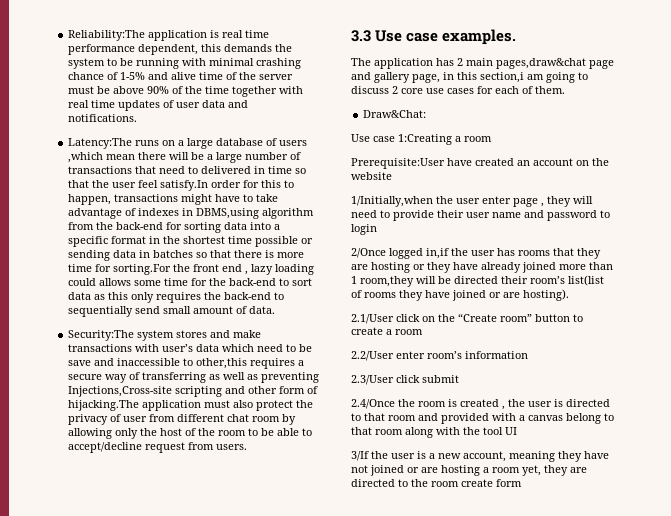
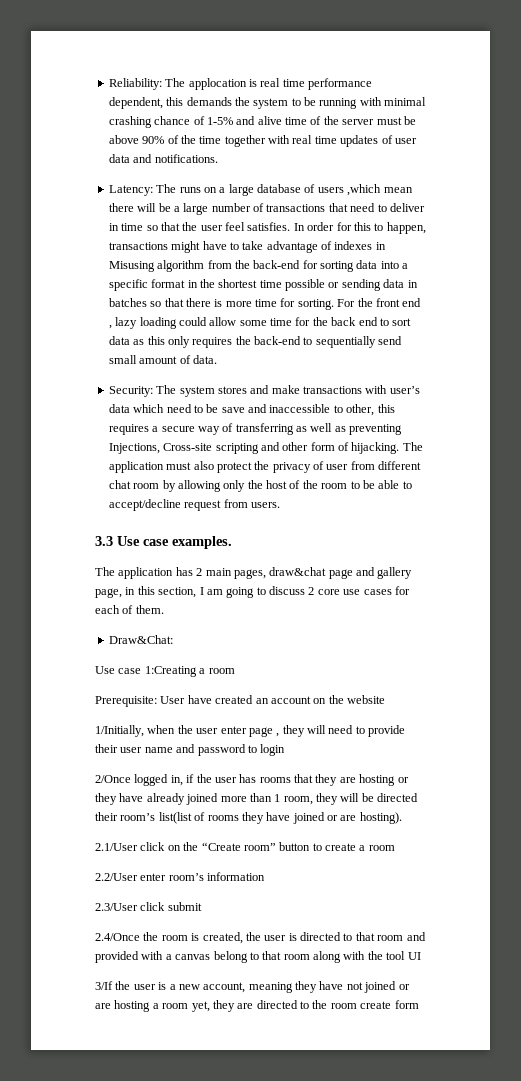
- Reliability:The application is real time performance dependent, this demands the system to be running with minimal crashing chance of 1-5% and alive time of the server must be above 90% of the time together with real time updates of user data and notifications.
+ Reliability: The applocation is real time performance dependent, this demands the system to be running with minimal crashing chance of 1-5% and alive time of the server must be above 90% of the time together with real time updates of user data and notifications.
- Latency:The runs on a large database of users ,which mean there will be a large number of transactions that need to delivered in time so that the user feel satisfy.In order for this to happen, transactions might have to take advantage of indexes in DBMS,using algorithm from the back-end for sorting data into a specific format in the shortest time possible or sending data in batches so that there is more time for sorting.For the front end , lazy loading could allows some time for the back-end to sort data as this only requires the back-end to sequentially send small amount of data.
+ Latency: The runs on a large database of users ,which mean there will be a large number of transactions that need to deliver in time so that the user feel satisfies. In order for this to happen, transactions might have to take advantage of indexes in Misusing algorithm from the back-end for sorting data into a specific format in the shortest time possible or sending data in batches so that there is more time for sorting. For the front end , lazy loading could allow some time for the back end to sort data as this only requires the back-end to sequentially send small amount of data.
- Security:The system stores and make transactions with user’s data which need to be save and inaccessible to other,this requires a secure way of transferring as well as preventing Injections,Cross-site scripting and other form of hijacking.The application must also protect the privacy of user from different chat room by allowing only the host of the room to be able to accept/decline request from users.
+ Security: The system stores and make transactions with user’s data which need to be save and inaccessible to other, this requires a secure way of transferring as well as preventing Injections, Cross-site scripting and other form of hijacking. The application must also protect the privacy of user from different chat room by allowing only the host of the room to be able to accept/decline request from users.
- The application has 2 main pages,draw&chat page and gallery page, in this section,i am going to discuss 2 core use cases for each of them.
+ The application has 2 main pages, draw&chat page and gallery page, in this section, I am going to discuss 2 core use cases for each of them.
- Prerequisite:User have created an account on the website
+ Prerequisite: User have created an account on the website
- 1/Initially,when the user enter page , they will need to provide their user name and password to login
+ 1/Initially, when the user enter page , they will need to provide their user name and password to login
- 2/Once logged in,if the user has rooms that they are hosting or they have already joined more than 1 room,they will be directed their room’s list(list of rooms they have joined or are hosting).
+ 2/Once logged in, if the user has rooms that they are hosting or they have already joined more than 1 room, they will be directed their room’s list(list of rooms they have joined or are hosting).
- 2.4/Once the room is created , the user is directed to that room and provided with a canvas belong to that room along with the tool UI
+ 2.4/Once the room is created, the user is directed to that room and provided with a canvas belong to that room along with the tool UI

